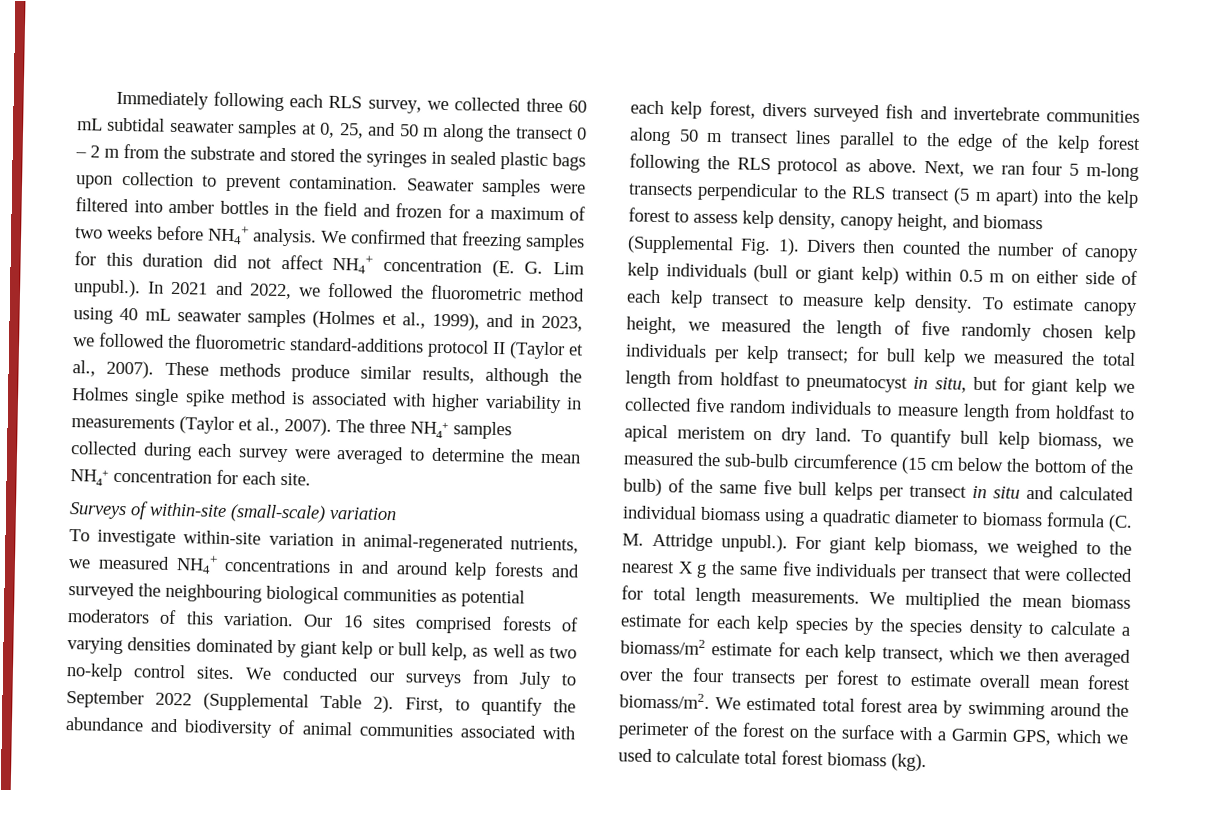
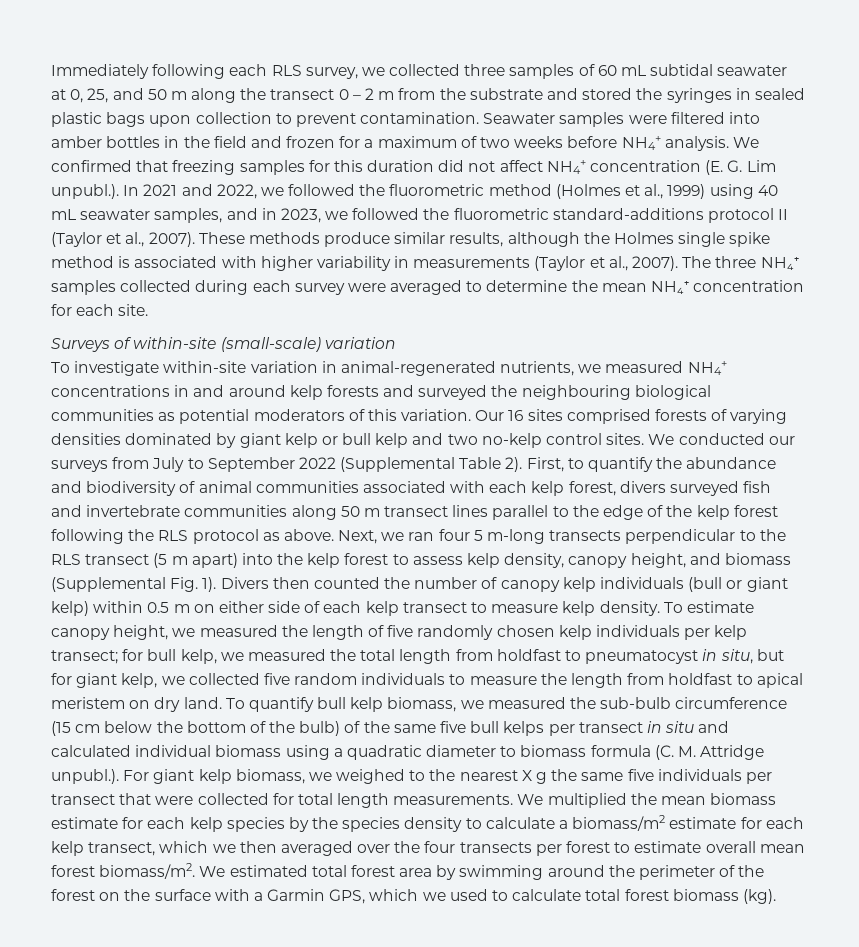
- Immediately following each RLS survey, we collected three 60 mL subtidal seawater samples at 0, 25, and 50 m along the transect 0 – 2 m from the substrate and stored the syringes in sealed plastic bags upon collection to prevent contamination.
+ Immediately following each RLS survey, we collected three samples of 60 mL subtidal seawater at 0, 25, and 50 m along the transect 0 – 2 m from the substrate and stored the syringes in sealed plastic bags upon collection to prevent contamination.
- We confirmed that freezing samples for this duration did not affect NH4+ concentration (E. G. Lim unpubl.). In 2021 and 2022, we followed the fluorometric method using 40 mL seawater samples (Holmes et al., 1999), and in 2023, we followed the fluorometric standard-additions protocol II (Taylor et al., 2007).
+ We confirmed that freezing samples for this duration did not affect NH4+ concentration (E. G. Lim unpubl.). In 2021 and 2022, we followed the fluorometric method (Holmes et al., 1999) using 40 mL seawater samples, and in 2023, we followed the fluorometric standard-additions protocol II (Taylor et al., 2007).
- Our 16 sites comprised forests of varying densities dominated by giant kelp or bull kelp, as well as two no-kelp control sites.
+ Our 16 sites comprised forests of varying densities dominated by giant kelp or bull kelp and two no-kelp control sites.
- To estimate canopy height, we measured the length of five randomly chosen kelp individuals per kelp transect; for bull kelp we measured the total length from holdfast to pneumatocyst in situ, but for giant kelp we collected five random individuals to measure length from holdfast to apical meristem on dry land.
+ To estimate canopy height, we measured the length of five randomly chosen kelp individuals per kelp transect; for bull kelp, we measured the total length from holdfast to pneumatocyst in situ, but for giant kelp, we collected five random individuals to measure the length from holdfast to apical meristem on dry land.

